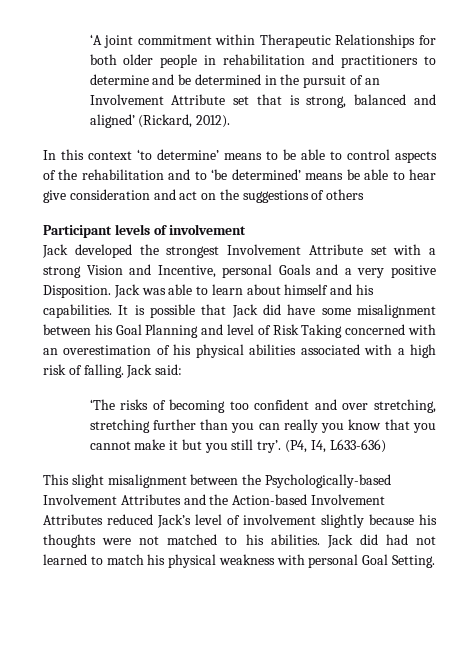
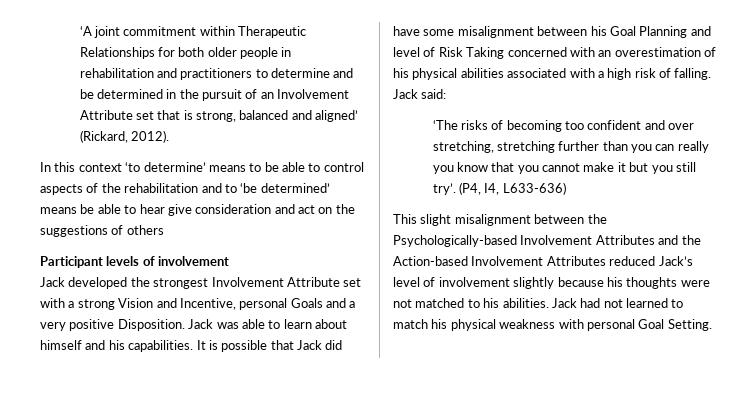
- Jack did had not learned to match his physical weakness with personal Goal Setting.
+ Jack had not learned to match his physical weakness with personal Goal Setting.

